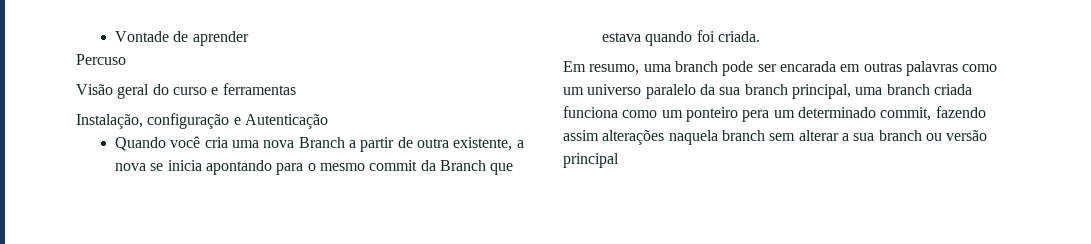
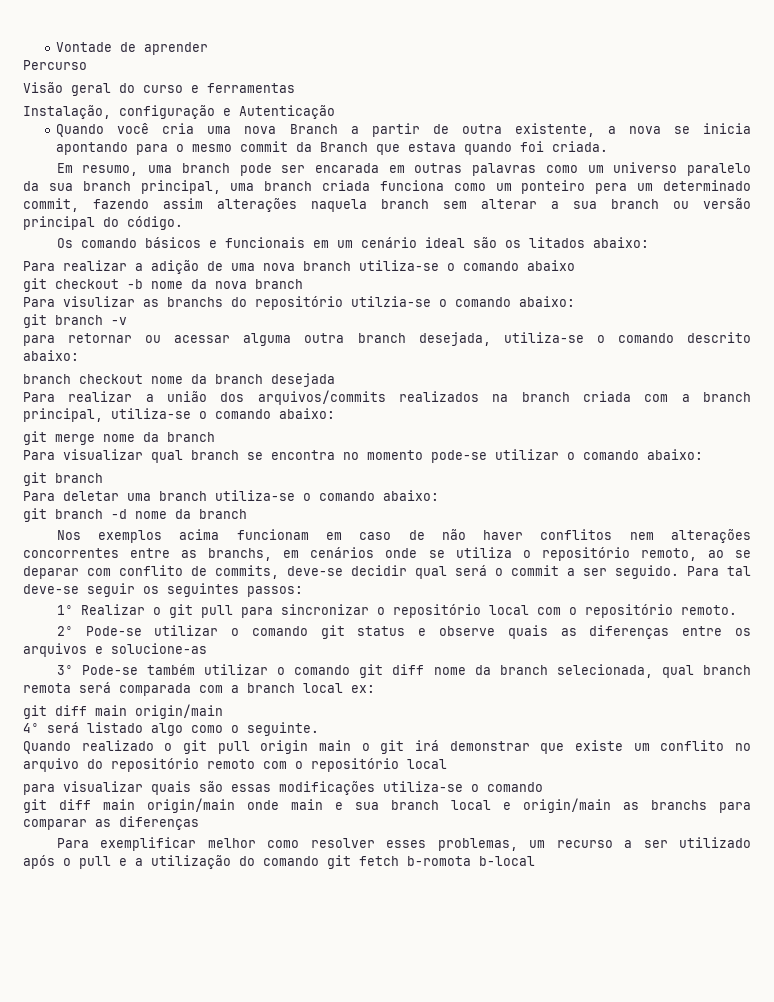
- Percuso
+ Percurso
- Em resumo, uma branch pode ser encarada em outras palavras como um universo paralelo da sua branch principal, uma branch criada funciona como um ponteiro pera um determinado commit, fazendo assim alterações naquela branch sem alterar a sua branch ou versão principal
+ Em resumo, uma branch pode ser encarada em outras palavras como um universo paralelo da sua branch principal, uma branch criada funciona como um ponteiro pera um determinado commit, fazendo assim alterações naquela branch sem alterar a sua branch ou versão principal do código.
+ Os comando básicos e funcionais em um cenário ideal são os litados abaixo:
+ Para realizar a adição de uma nova branch utiliza-se o comando abaixo
+ git checkout -b nome da nova branch
+ Para visulizar as branchs do repositório utilzia-se o comando abaixo:
+ git branch -v
+ para retornar ou acessar alguma outra branch desejada, utiliza-se o comando descrito abaixo:
+ branch checkout nome da branch desejada
+ Para realizar a união dos arquivos/commits realizados na branch criada com a branch principal, utiliza-se o comando abaixo:
+ git merge nome da branch
+ Para visualizar qual branch se encontra no momento pode-se utilizar o comando abaixo:
+ git branch
+ Para deletar uma branch utiliza-se o comando abaixo:
+ git branch -d nome da branch
+ Nos exemplos acima funcionam em caso de não haver conflitos nem alterações concorrentes entre as branchs, em cenários onde se utiliza o repositório remoto, ao se deparar com conflito de commits, deve-se decidir qual será o commit a ser seguido. Para tal deve-se seguir os seguintes passos:
+ 1º Realizar o git pull para sincronizar o repositório local com o repositório remoto.
+ 2º Pode-se utilizar o comando git status e observe quais as diferenças entre os arquivos e solucione-as
+ 3º Pode-se também utilizar o comando git diff nome da branch selecionada, qual branch remota será comparada com a branch local ex:
+ git diff main origin/main
+ 4º será listado algo como o seguinte.
+ Quando realizado o git pull origin main o git irá demonstrar que existe um conflito no arquivo do repositório remoto com o repositório local
+ para visualizar quais são essas modificações utiliza-se o comando
+ git diff main origin/main onde main e sua branch local e origin/main as branchs para comparar as diferenças
+ Para exemplificar melhor como resolver esses problemas, um recurso a ser utilizado após o pull e a utilização do comando git fetch b-romota b-local

